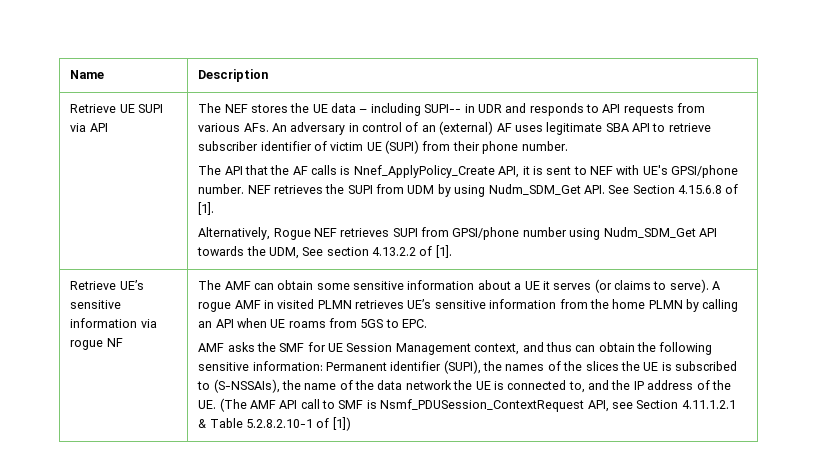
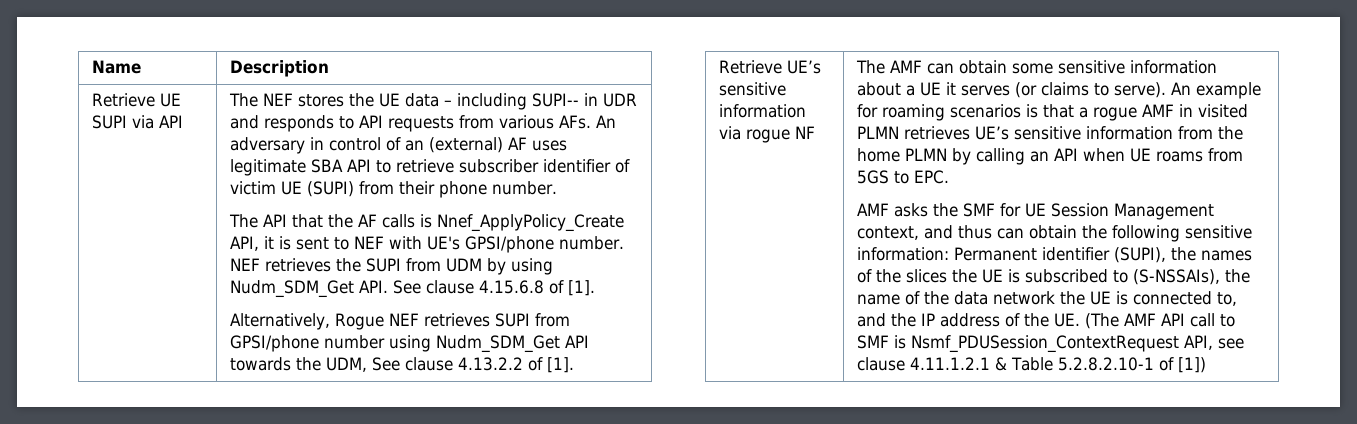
- NEF retrieves the SUPI from UDM by using Nudm_SDM_Get API. See Section 4.15.6.8 of [1].
+ NEF retrieves the SUPI from UDM by using Nudm_SDM_Get API. See clause 4.15.6.8 of [1].
- Alternatively, Rogue NEF retrieves SUPI from GPSI/phone number using Nudm_SDM_Get API towards the UDM, See section 4.13.2.2 of [1].
+ Alternatively, Rogue NEF retrieves SUPI from GPSI/phone number using Nudm_SDM_Get API towards the UDM, See clause 4.13.2.2 of [1].
- A rogue AMF in visited PLMN retrieves UE’s sensitive information from the home PLMN by calling an API when UE roams from 5GS to EPC.
+ An example for roaming scenarios is that a rogue AMF in visited PLMN retrieves UE’s sensitive information from the home PLMN by calling an API when UE roams from 5GS to EPC.
- Permanent identifier (SUPI), the names of the slices the UE is subscribed to (S-NSSAIs), the name of the data network the UE is connected to, and the IP address of the UE. (The AMF API call to SMF is Nsmf_PDUSession_ContextRequest API, see Section 4.11.1.2.1 & Table 5.2.8.2.10-1 of [1])
+ Permanent identifier (SUPI), the names of the slices the UE is subscribed to (S-NSSAIs), the name of the data network the UE is connected to, and the IP address of the UE. (The AMF API call to SMF is Nsmf_PDUSession_ContextRequest API, see clause 4.11.1.2.1 & Table 5.2.8.2.10-1 of [1])

